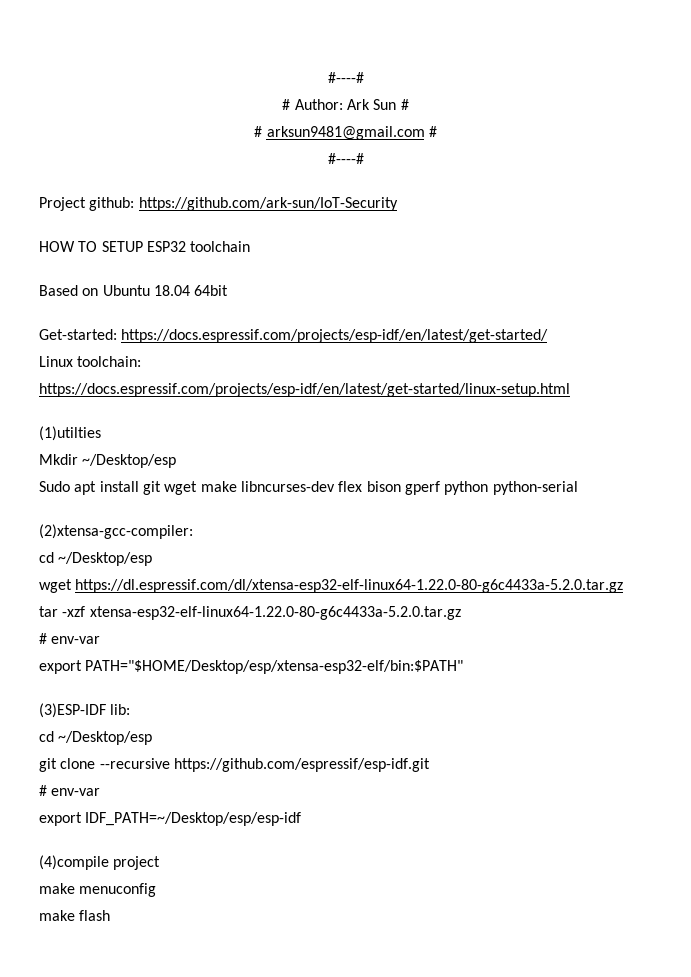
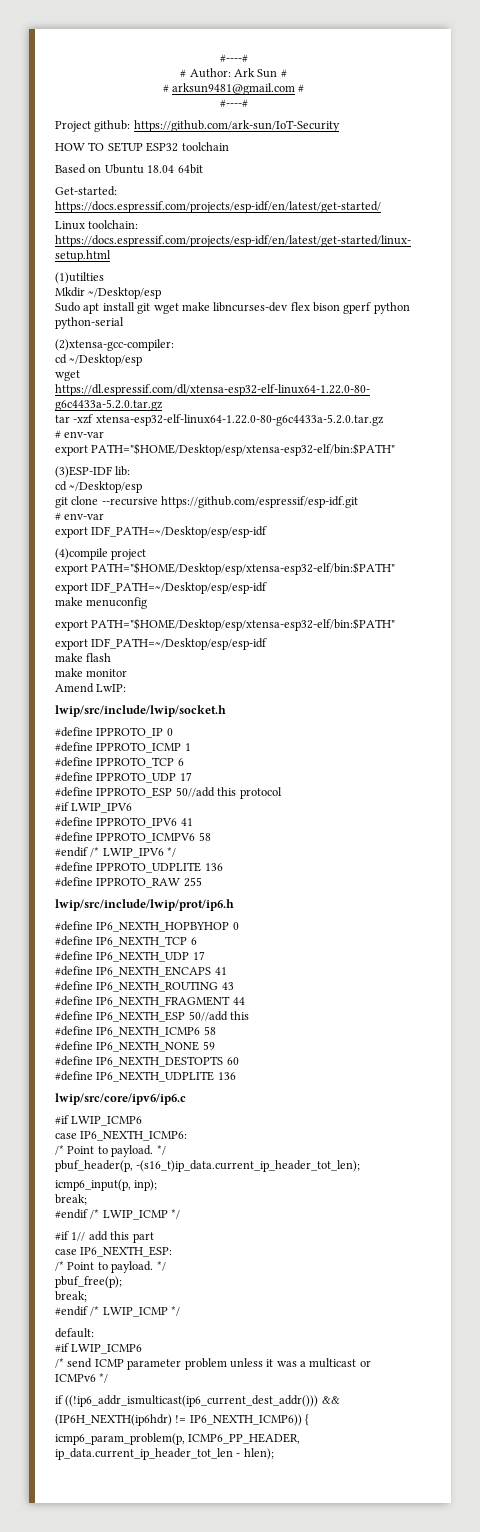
  (4)compile project
+ export PATH="$HOME/Desktop/esp/xtensa-esp32-elf/bin:$PATH"
+ export IDF_PATH=~/Desktop/esp/esp-idf
  make menuconfig
+ export PATH="$HOME/Desktop/esp/xtensa-esp32-elf/bin:$PATH"
+ export IDF_PATH=~/Desktop/esp/esp-idf
  make flash
+ make monitor
+ Amend LwIP:
+ lwip/src/include/lwip/socket.h
+ #define IPPROTO_IP 0
+ #define IPPROTO_ICMP 1
+ #define IPPROTO_TCP 6
+ #define IPPROTO_UDP 17
+ #define IPPROTO_ESP 50//add this protocol
+ #if LWIP_IPV6
+ #define IPPROTO_IPV6 41
+ #define IPPROTO_ICMPV6 58
+ #endif /* LWIP_IPV6 */
+ #define IPPROTO_UDPLITE 136
+ #define IPPROTO_RAW 255
+ lwip/src/include/lwip/prot/ip6.h
+ #define IP6_NEXTH_HOPBYHOP 0
+ #define IP6_NEXTH_TCP 6
+ #define IP6_NEXTH_UDP 17
+ #define IP6_NEXTH_ENCAPS 41
+ #define IP6_NEXTH_ROUTING 43
+ #define IP6_NEXTH_FRAGMENT 44
+ #define IP6_NEXTH_ESP 50//add this
+ #define IP6_NEXTH_ICMP6 58
+ #define IP6_NEXTH_NONE 59
+ #define IP6_NEXTH_DESTOPTS 60
+ #define IP6_NEXTH_UDPLITE 136
+ lwip/src/core/ipv6/ip6.c
+ #if LWIP_ICMP6
+ case IP6_NEXTH_ICMP6:
+ /* Point to payload. */
+ pbuf_header(p, -(s16_t)ip_data.current_ip_header_tot_len);
+ icmp6_input(p, inp);
+ break;
+ #endif /* LWIP_ICMP */
+ #if 1// add this part
+ case IP6_NEXTH_ESP:
+ /* Point to payload. */
+ pbuf_free(p);
+ break;
+ #endif /* LWIP_ICMP */
+ default:
+ #if LWIP_ICMP6
+ /* send ICMP parameter problem unless it was a multicast or ICMPv6 */
+ if ((!ip6_addr_ismulticast(ip6_current_dest_addr())) &&
+ (IP6H_NEXTH(ip6hdr) != IP6_NEXTH_ICMP6)) {
+ icmp6_param_problem(p, ICMP6_PP_HEADER, ip_data.current_ip_header_tot_len - hlen);

